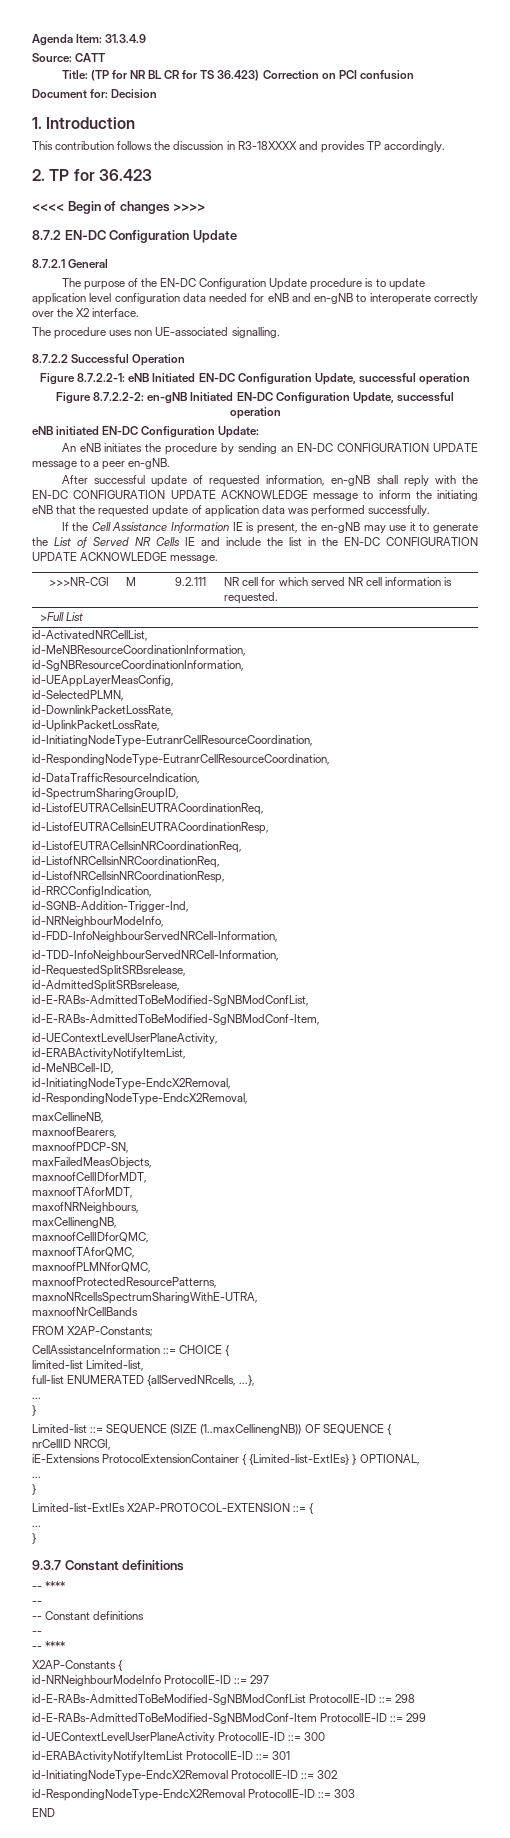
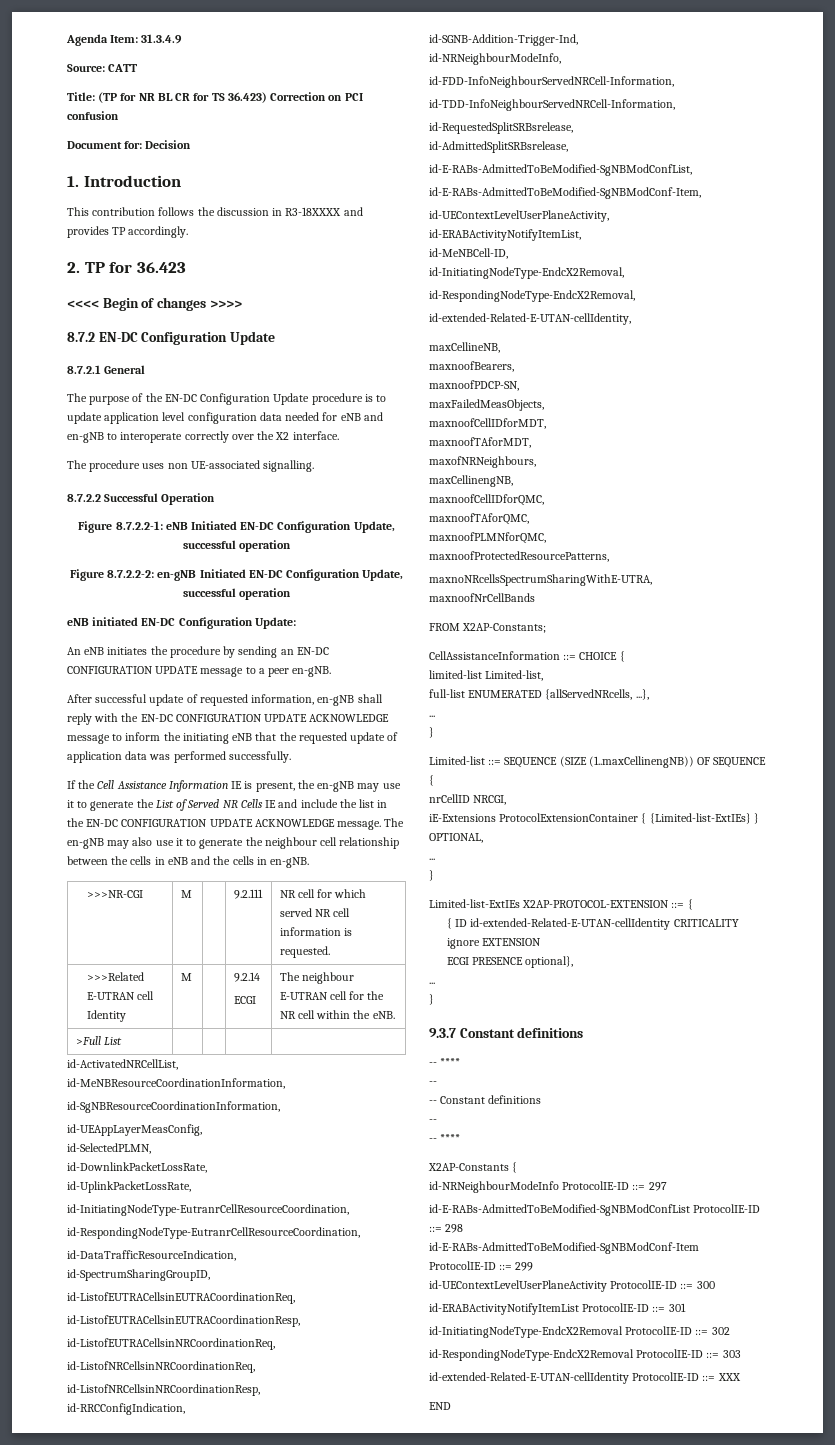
+ The en-gNB may also use it to generate the neighbour cell relationship between the cells in eNB and the cells in en-gNB.
+ >>>Related E-UTRAN cell Identity | M | | 9.2.14
+ ECGI | The neighbour E-UTRAN cell for the NR cell within the eNB.
+ id-extended-Related-E-UTAN-cellIdentity,
+ { ID id-extended-Related-E-UTAN-cellIdentity CRITICALITY ignore EXTENSION
+ ECGI PRESENCE optional},
+ id-extended-Related-E-UTAN-cellIdentity ProtocolIE-ID ::= XXX

